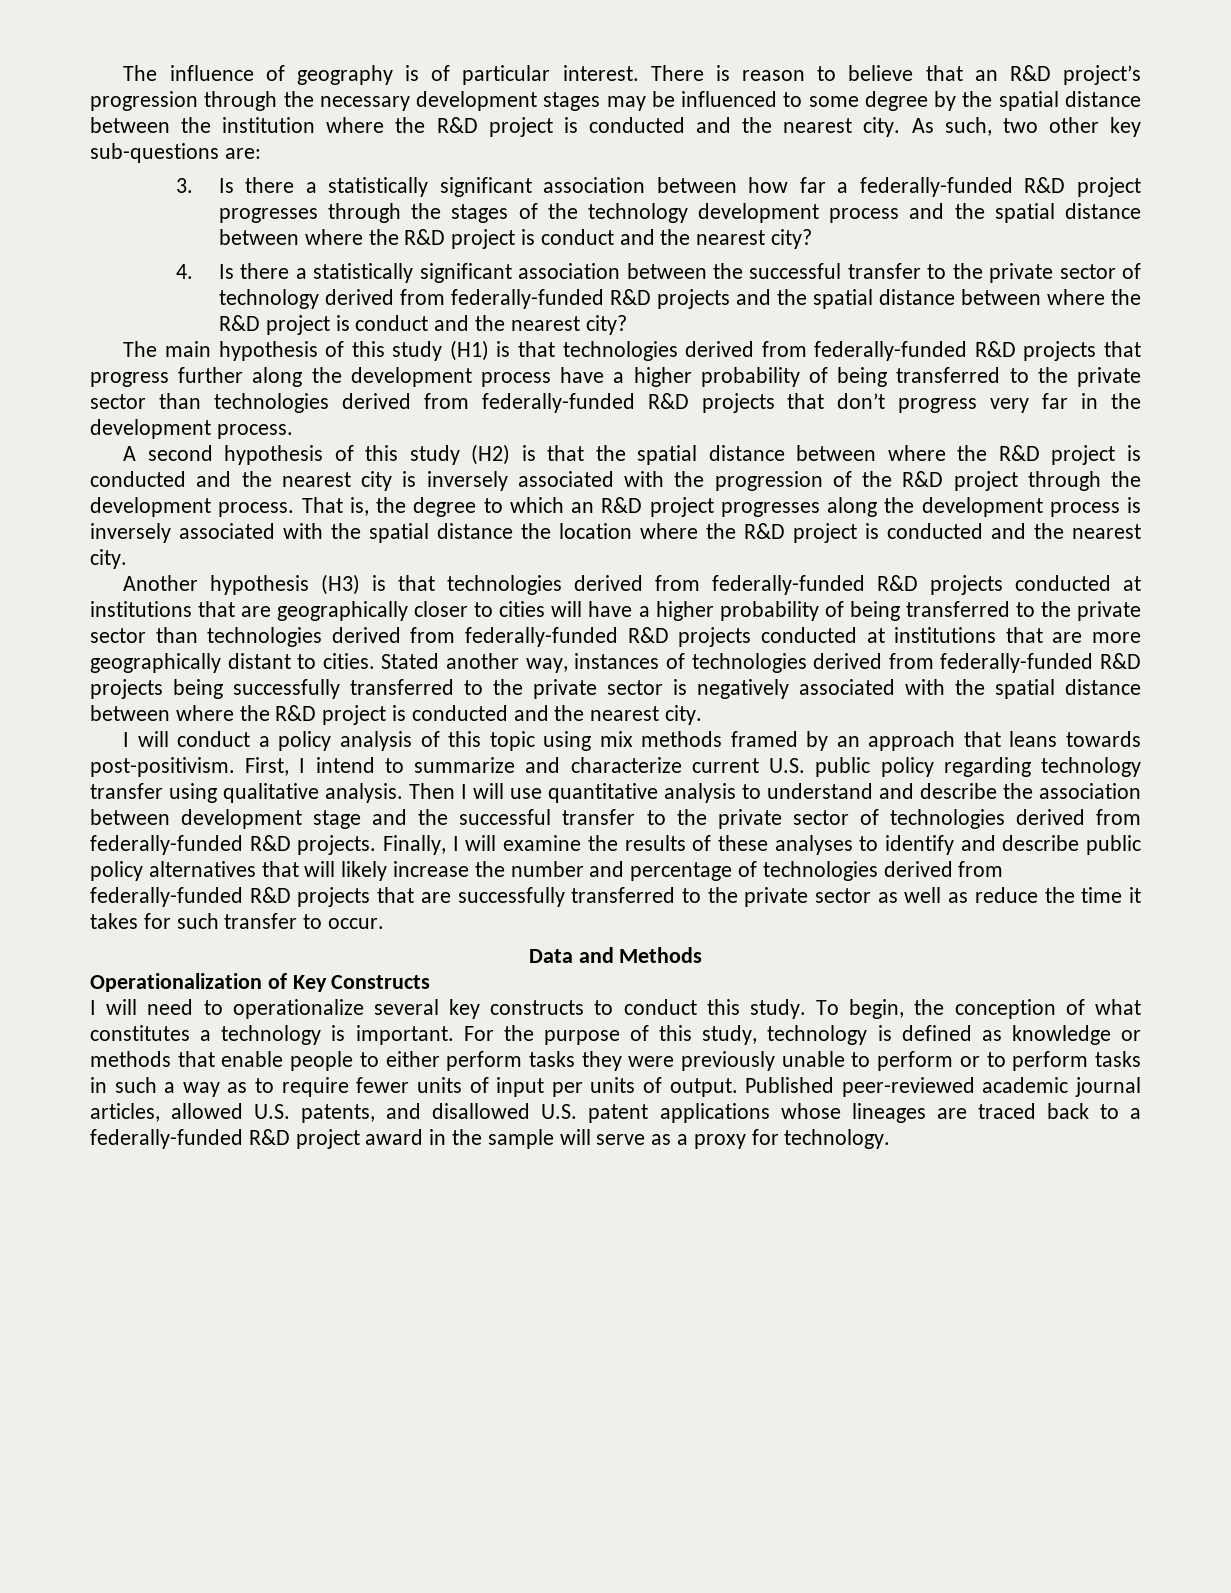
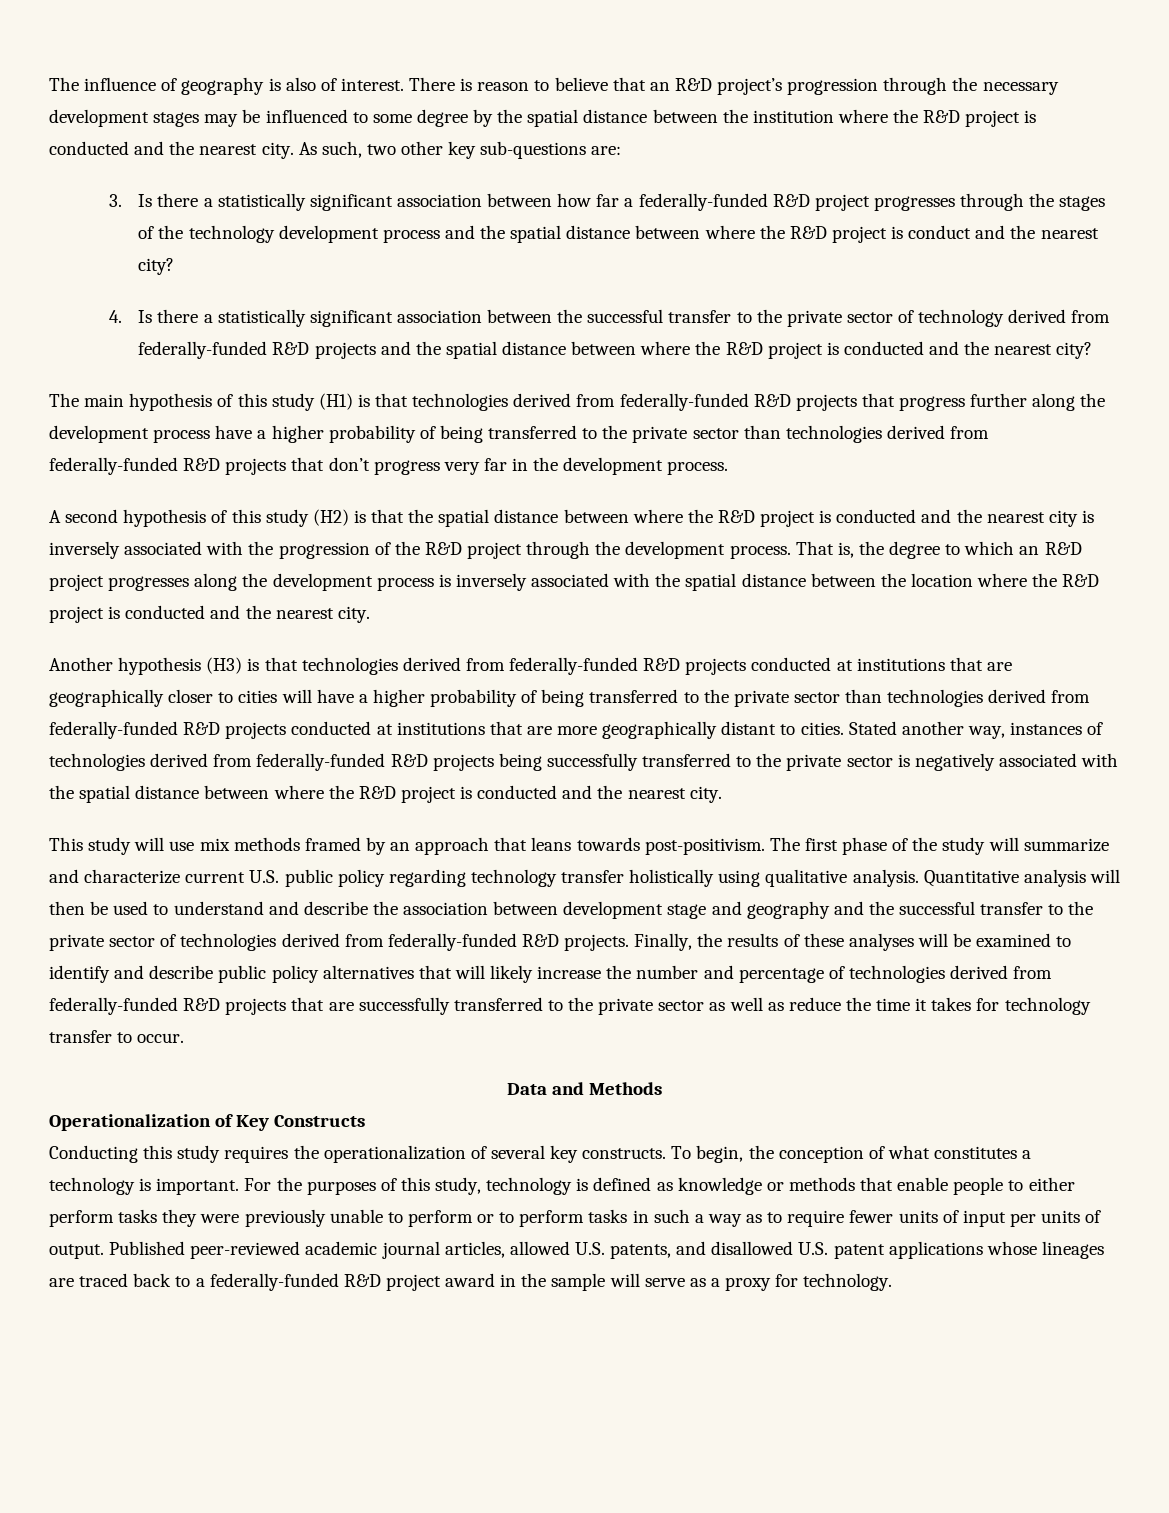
- The influence of geography is of particular interest.
+ The influence of geography is also of interest.
- 4. Is there a statistically significant association between the successful transfer to the private sector of technology derived from federally-funded R&D projects and the spatial distance between where the R&D project is conduct and the nearest city?
+ 4. Is there a statistically significant association between the successful transfer to the private sector of technology derived from federally-funded R&D projects and the spatial distance between where the R&D project is conducted and the nearest city?
- That is, the degree to which an R&D project progresses along the development process is inversely associated with the spatial distance the location where the R&D project is conducted and the nearest city.
+ That is, the degree to which an R&D project progresses along the development process is inversely associated with the spatial distance between the location where the R&D project is conducted and the nearest city.
- I will conduct a policy analysis of this topic using mix methods framed by an approach that leans towards post-positivism.
+ This study will use mix methods framed by an approach that leans towards post-positivism.
- First, I intend to summarize and characterize current U.S. public policy regarding technology transfer using qualitative analysis.
+ The first phase of the study will summarize and characterize current U.S. public policy regarding technology transfer holistically using qualitative analysis.
- Then I will use quantitative analysis to understand and describe the association between development stage and the successful transfer to the private sector of technologies derived from federally-funded R&D projects.
+ Quantitative analysis will then be used to understand and describe the association between development stage and geography and the successful transfer to the private sector of technologies derived from federally-funded R&D projects.
- Finally, I will examine the results of these analyses to identify and describe public policy alternatives that will likely increase the number and percentage of technologies derived from federally-funded R&D projects that are successfully transferred to the private sector as well as reduce the time it takes for such transfer to occur.
+ Finally, the results of these analyses will be examined to identify and describe public policy alternatives that will likely increase the number and percentage of technologies derived from federally-funded R&D projects that are successfully transferred to the private sector as well as reduce the time it takes for technology transfer to occur.
- I will need to operationalize several key constructs to conduct this study.
+ Conducting this study requires the operationalization of several key constructs.
- For the purpose of this study, technology is defined as knowledge or methods that enable people to either perform tasks they were previously unable to perform or to perform tasks in such a way as to require fewer units of input per units of output.
+ For the purposes of this study, technology is defined as knowledge or methods that enable people to either perform tasks they were previously unable to perform or to perform tasks in such a way as to require fewer units of input per units of output.

